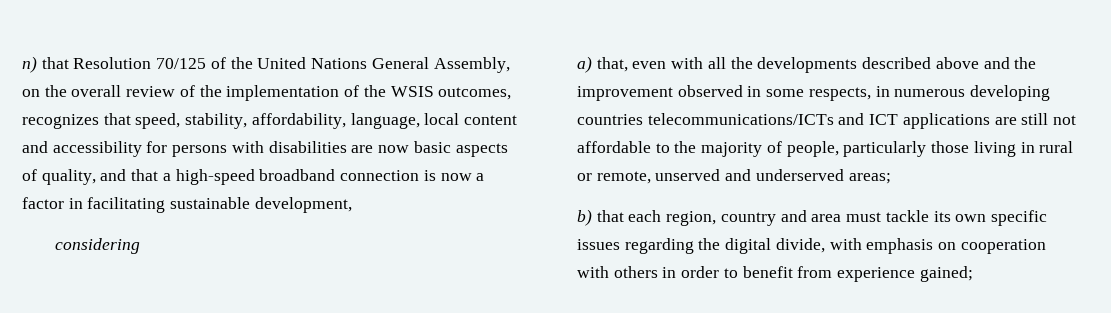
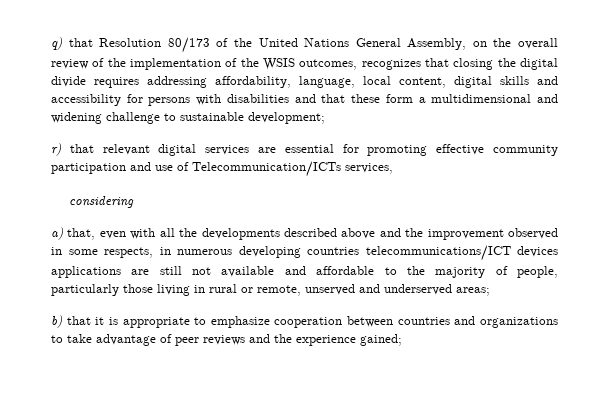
- n) that Resolution 70/125 of the United Nations General Assembly, on the overall review of the implementation of the WSIS outcomes, recognizes that speed, stability, affordability, language, local content and accessibility for persons with disabilities are now basic aspects of quality, and that a high-speed broadband connection is now a factor in facilitating sustainable development,
+ q) that Resolution 80/173 of the United Nations General Assembly, on the overall review of the implementation of the WSIS outcomes, recognizes that closing the digital divide requires addressing affordability, language, local content, digital skills and accessibility for persons with disabilities and that these form a multidimensional and widening challenge to sustainable development;
+ r) that relevant digital services are essential for promoting effective community participation and use of Telecommunication/ICTs services,
- a) that, even with all the developments described above and the improvement observed in some respects, in numerous developing countries telecommunications/ICTs and ICT applications are still not affordable to the majority of people, particularly those living in rural or remote, unserved and underserved areas;
+ a) that, even with all the developments described above and the improvement observed in some respects, in numerous developing countries telecommunications/ICT devices applications are still not available and affordable to the majority of people, particularly those living in rural or remote, unserved and underserved areas;
- b) that each region, country and area must tackle its own specific issues regarding the digital divide, with emphasis on cooperation with others in order to benefit from experience gained;
+ b) that it is appropriate to emphasize cooperation between countries and organizations to take advantage of peer reviews and the experience gained;

